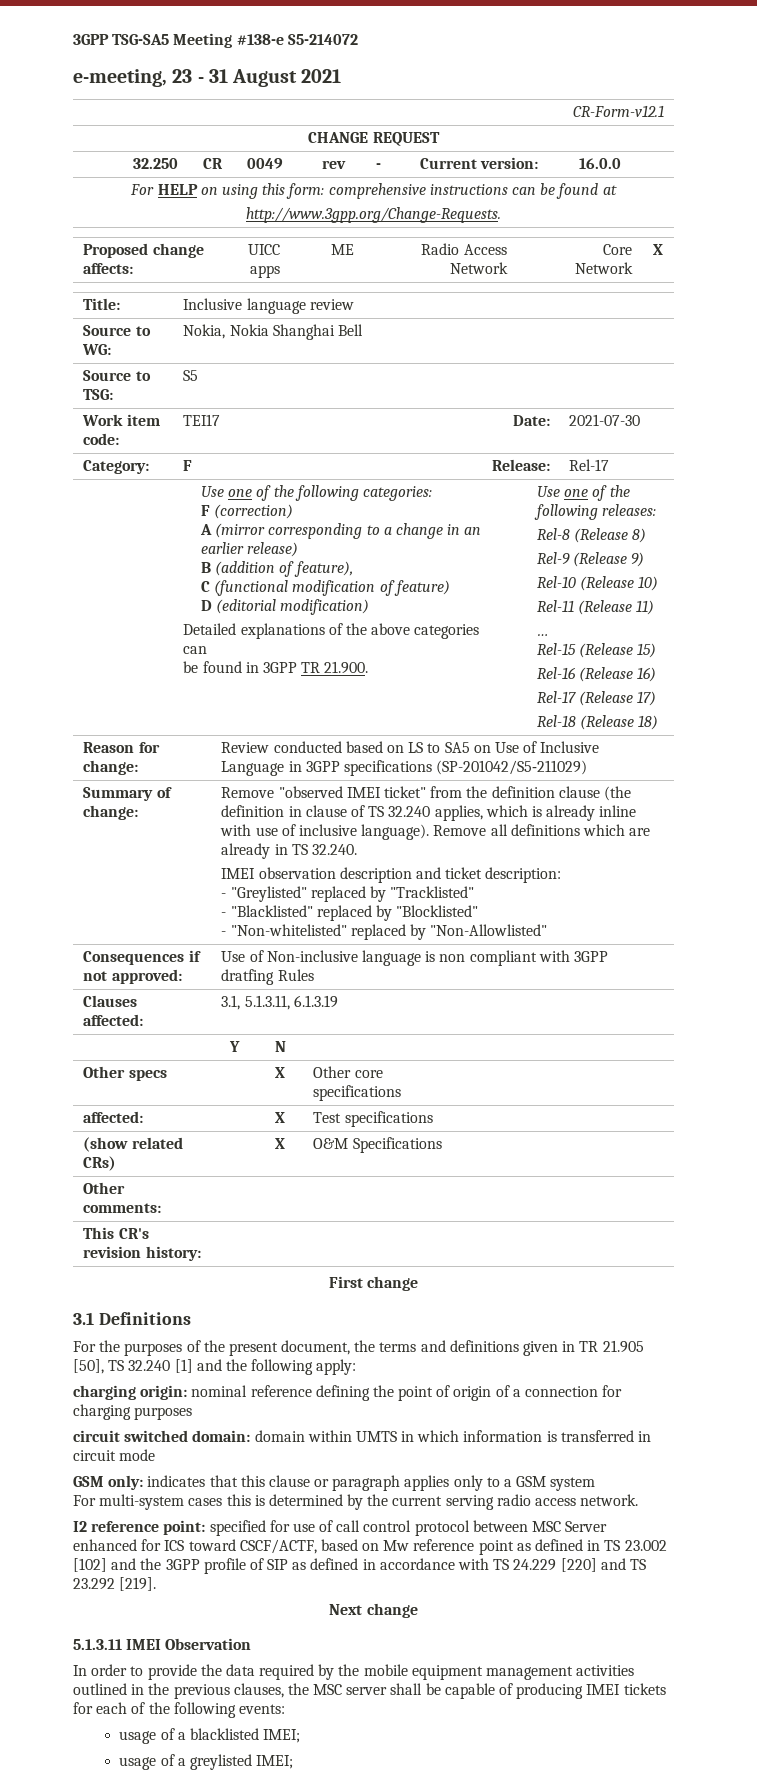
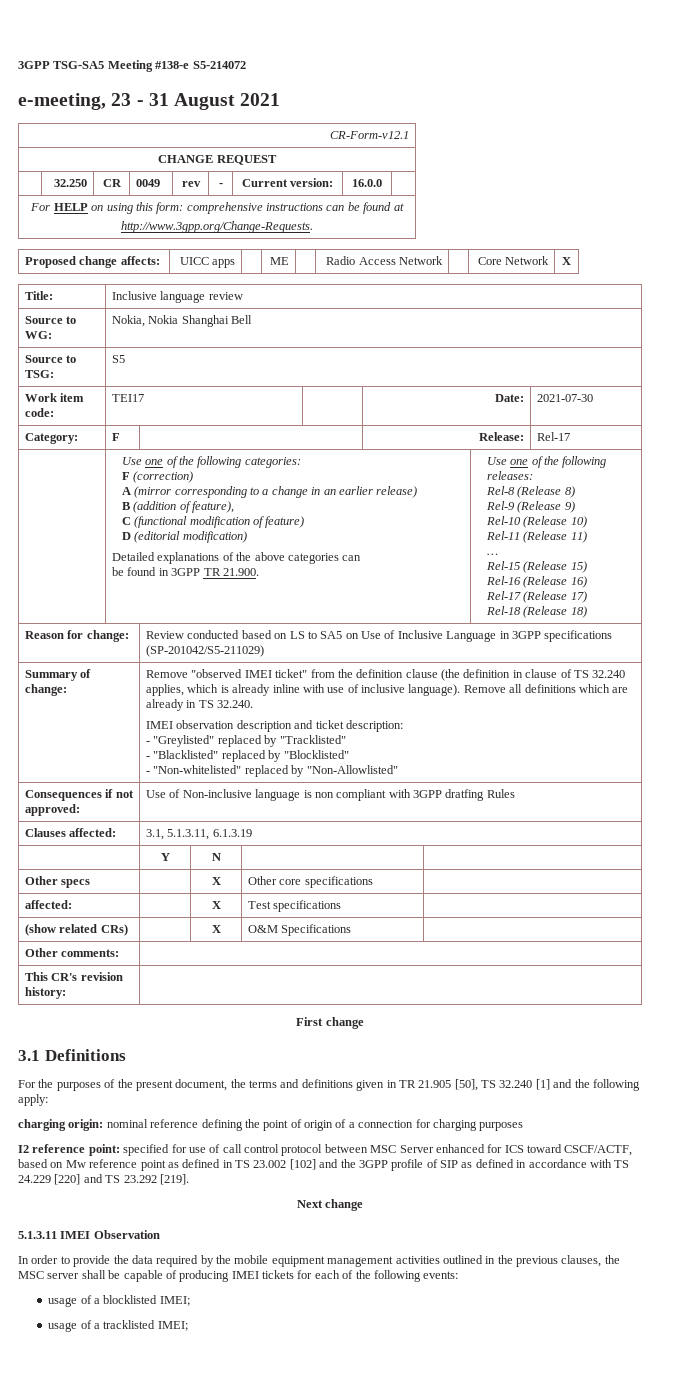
- circuit switched domain: domain within UMTS in which information is transferred in circuit mode
- GSM only: indicates that this clause or paragraph applies only to a GSM system
- For multi-system cases this is determined by the current serving radio access network.
- usage of a blacklisted IMEI;
+ usage of a blocklisted IMEI;
- usage of a greylisted IMEI;
+ usage of a tracklisted IMEI;

